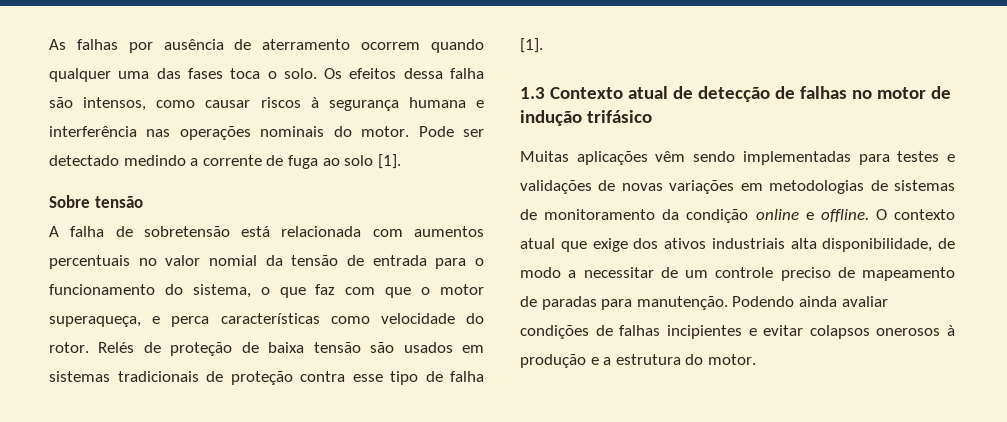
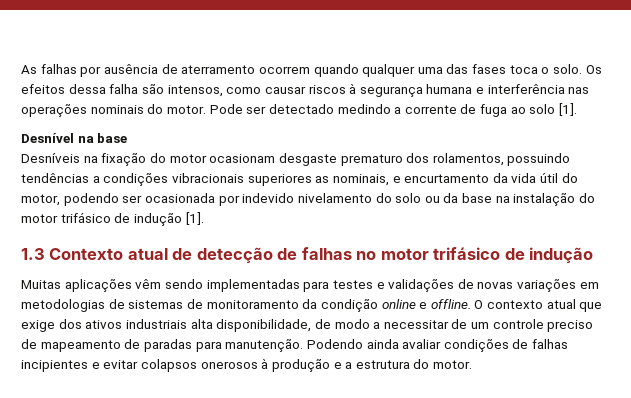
- Sobre tensão
- A falha de sobretensão está relacionada com aumentos percentuais no valor nomial da tensão de entrada para o funcionamento do sistema, o que faz com que o motor superaqueça, e perca características como velocidade do rotor. Relés de proteção de baixa tensão são usados em sistemas tradicionais de proteção contra esse tipo de falha [1].
+ Desnível na base
+ Desníveis na fixação do motor ocasionam desgaste prematuro dos rolamentos, possuindo tendências a condições vibracionais superiores as nominais, e encurtamento da vida útil do motor, podendo ser ocasionada por indevido nivelamento do solo ou da base na instalação do motor trifásico de indução [1].
- 1.3 Contexto atual de detecção de falhas no motor de indução trifásico
+ 1.3 Contexto atual de detecção de falhas no motor trifásico de indução

